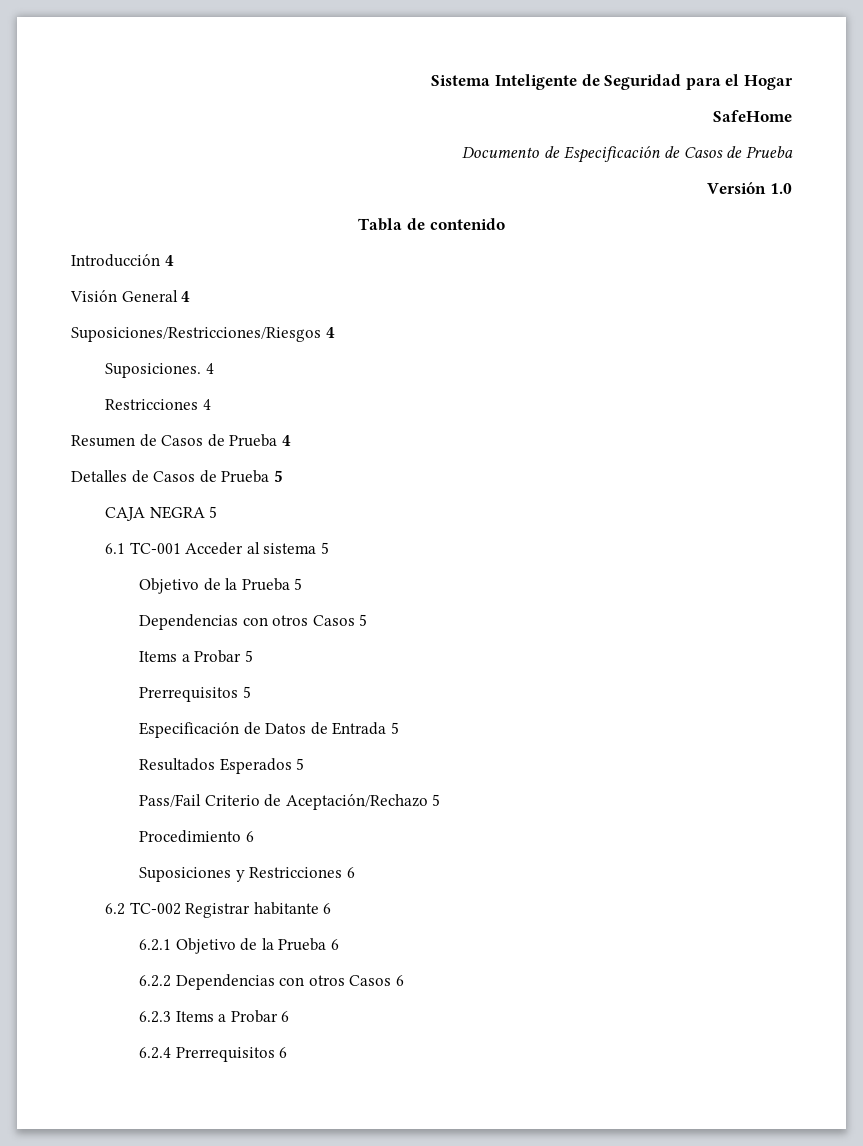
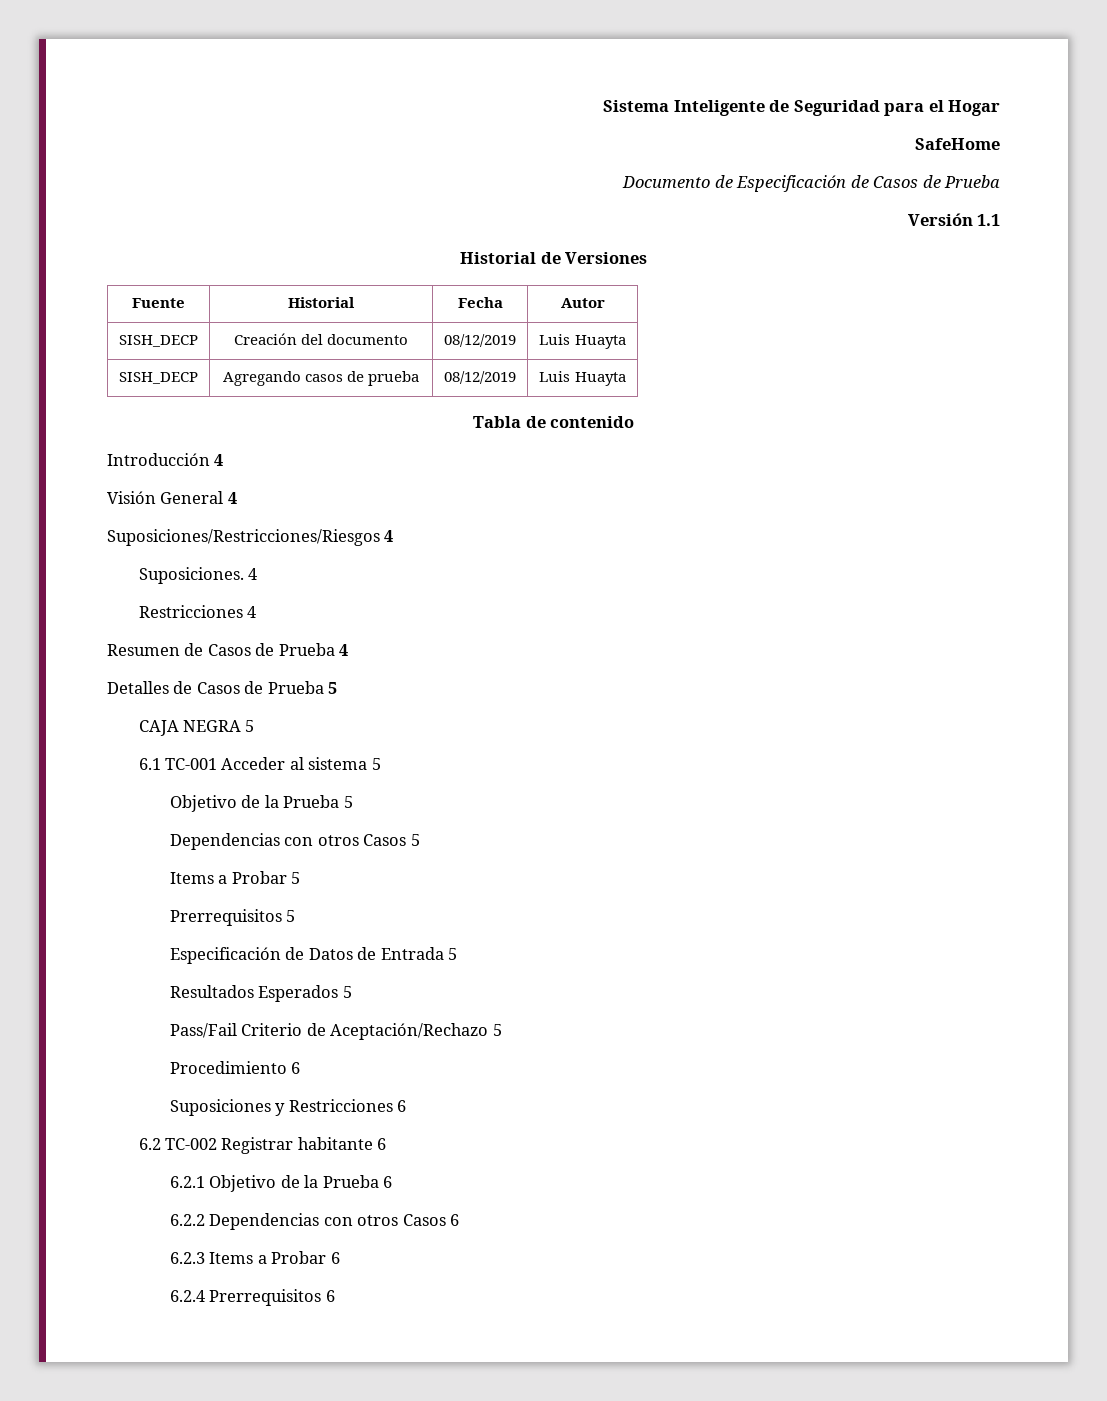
- Versión 1.0
+ Versión 1.1
+ Historial de Versiones
+ Fuente | Historial | Fecha | Autor
+ SISH_DECP | Creación del documento | 08/12/2019 | Luis Huayta
+ SISH_DECP | Agregando casos de prueba | 08/12/2019 | Luis Huayta

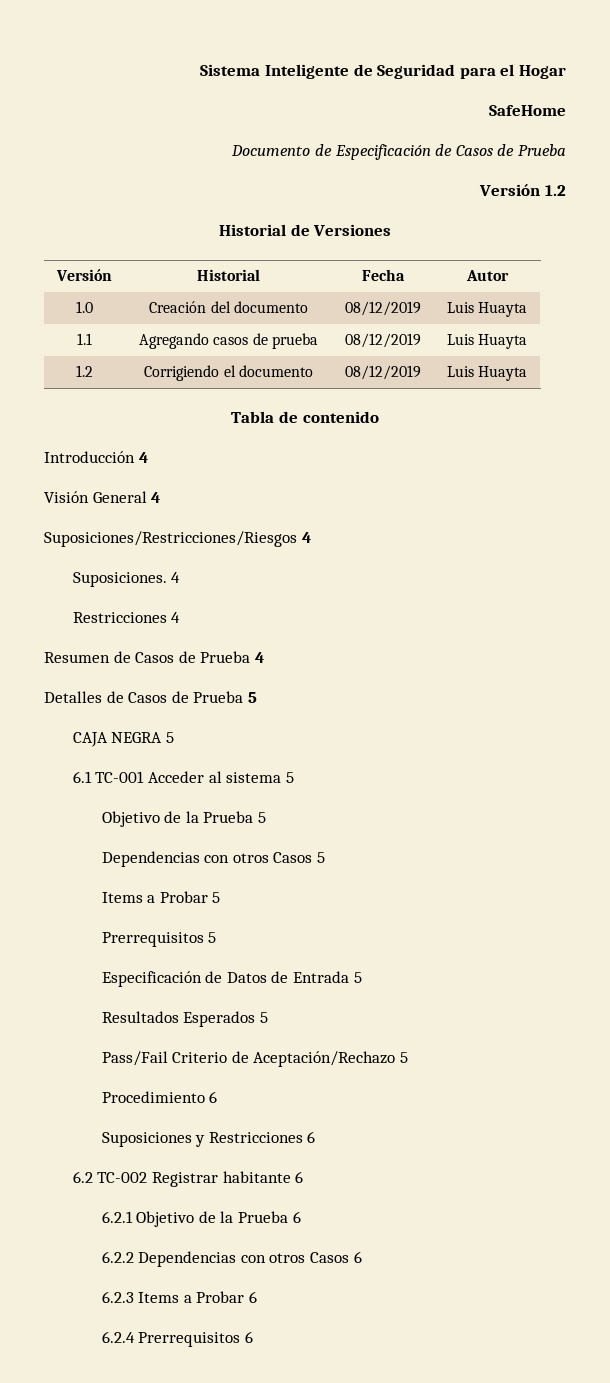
- Versión 1.1
+ Versión 1.2
- Fuente | Historial | Fecha | Autor
+ Versión | Historial | Fecha | Autor
- SISH_DECP | Creación del documento | 08/12/2019 | Luis Huayta
+ 1.0 | Creación del documento | 08/12/2019 | Luis Huayta
- SISH_DECP | Agregando casos de prueba | 08/12/2019 | Luis Huayta
+ 1.1 | Agregando casos de prueba | 08/12/2019 | Luis Huayta
+ 1.2 | Corrigiendo el documento | 08/12/2019 | Luis Huayta

